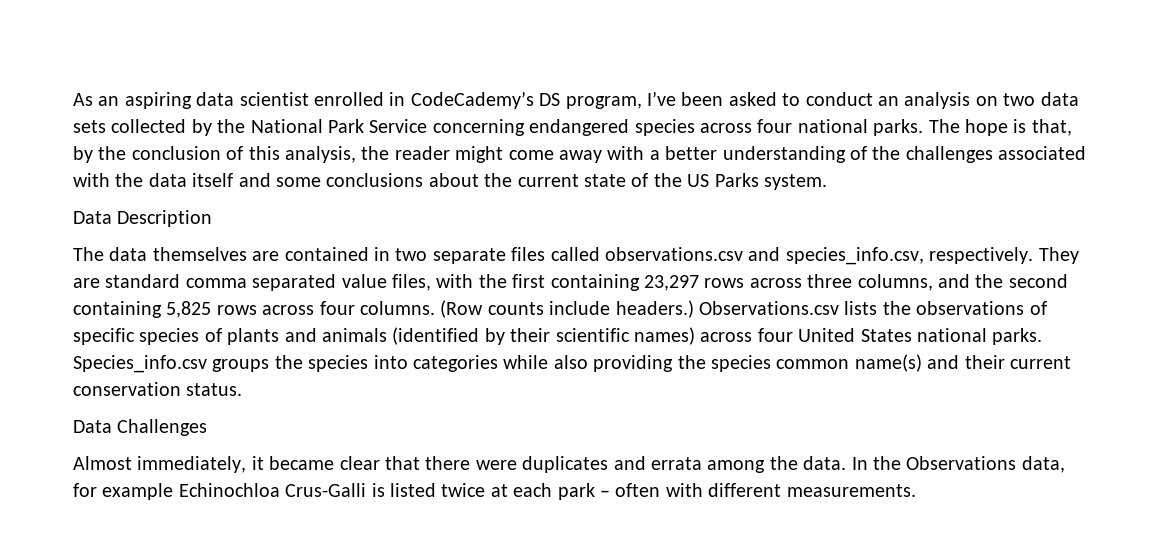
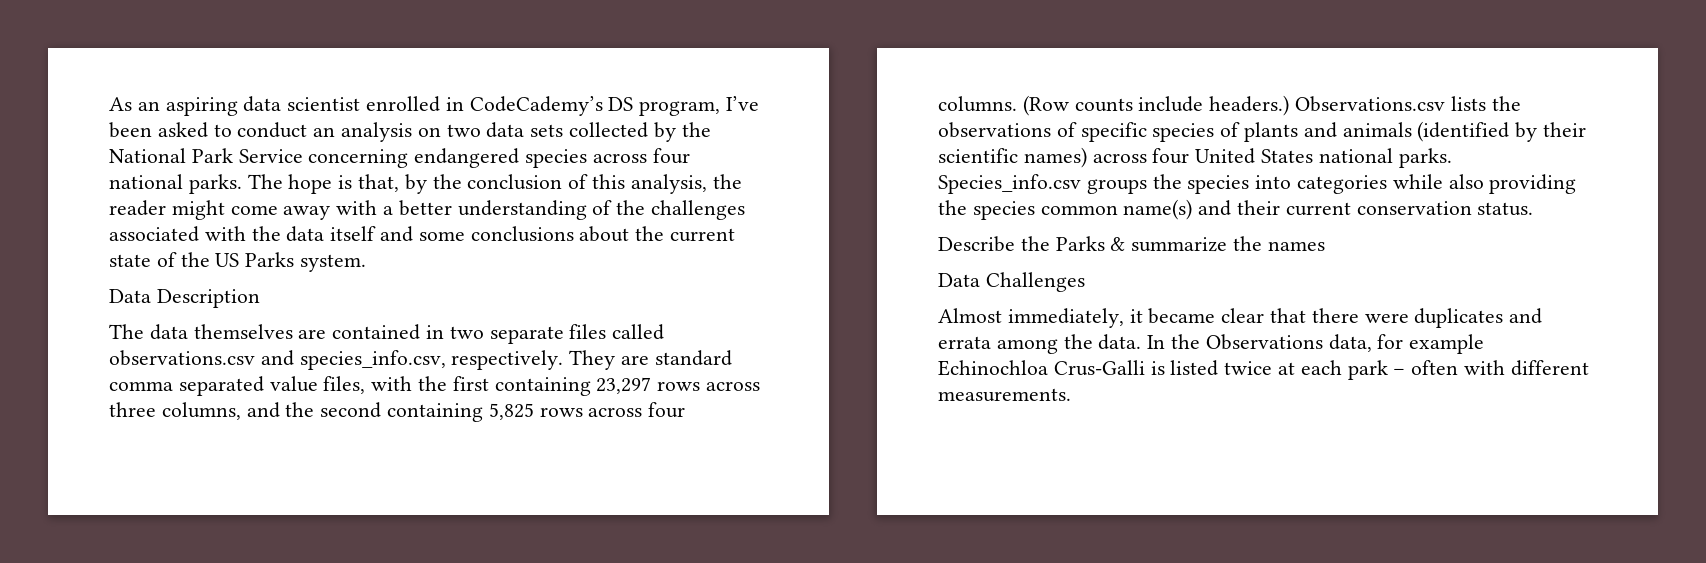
+ Describe the Parks & summarize the names

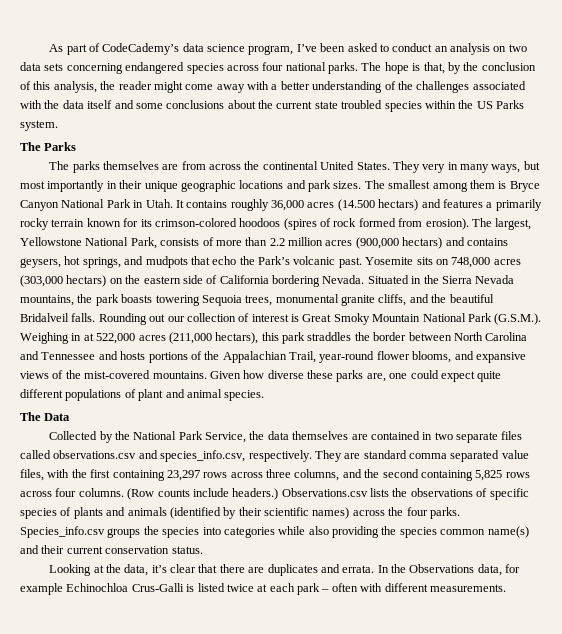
- As an aspiring data scientist enrolled in CodeCademy’s DS program, I’ve been asked to conduct an analysis on two data sets collected by the National Park Service concerning endangered species across four national parks.
+ As part of CodeCademy’s data science program, I’ve been asked to conduct an analysis on two data sets concerning endangered species across four national parks.
- The hope is that, by the conclusion of this analysis, the reader might come away with a better understanding of the challenges associated with the data itself and some conclusions about the current state of the US Parks system.
+ The hope is that, by the conclusion of this analysis, the reader might come away with a better understanding of the challenges associated with the data itself and some conclusions about the current state troubled species within the US Parks system.
- Data Description
- The data themselves are contained in two separate files called observations.csv and species_info.csv, respectively.
+ The Parks
+ The parks themselves are from across the continental United States. They very in many ways, but most importantly in their unique geographic locations and park sizes. The smallest among them is Bryce Canyon National Park in Utah. It contains roughly 36,000 acres (14.500 hectars) and features a primarily rocky terrain known for its crimson-colored hoodoos (spires of rock formed from erosion). The largest, Yellowstone National Park, consists of more than 2.2 million acres (900,000 hectars) and contains geysers, hot springs, and mudpots that echo the Park’s volcanic past. Yosemite sits on 748,000 acres (303,000 hectars) on the eastern side of California bordering Nevada. Situated in the Sierra Nevada mountains, the park boasts towering Sequoia trees, monumental granite cliffs, and the beautiful Bridalveil falls. Rounding out our collection of interest is Great Smoky Mountain National Park (G.S.M.). Weighing in at 522,000 acres (211,000 hectars), this park straddles the border between North Carolina and Tennessee and hosts portions of the Appalachian Trail, year-round flower blooms, and expansive views of the mist-covered mountains. Given how diverse these parks are, one could expect quite different populations of plant and animal species.
+ The Data
+ Collected by the National Park Service, the data themselves are contained in two separate files called observations.csv and species_info.csv, respectively.
- Observations.csv lists the observations of specific species of plants and animals (identified by their scientific names) across four United States national parks.
+ Observations.csv lists the observations of specific species of plants and animals (identified by their scientific names) across the four parks.
- Describe the Parks & summarize the names
- Data Challenges
- Almost immediately, it became clear that there were duplicates and errata among the data.
+ Looking at the data, it’s clear that there are duplicates and errata.

